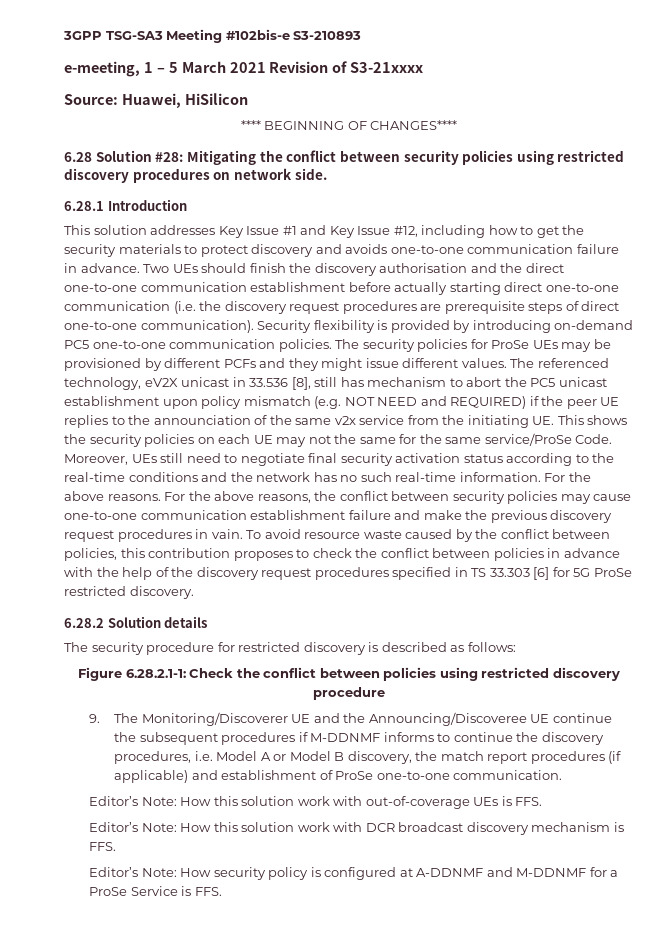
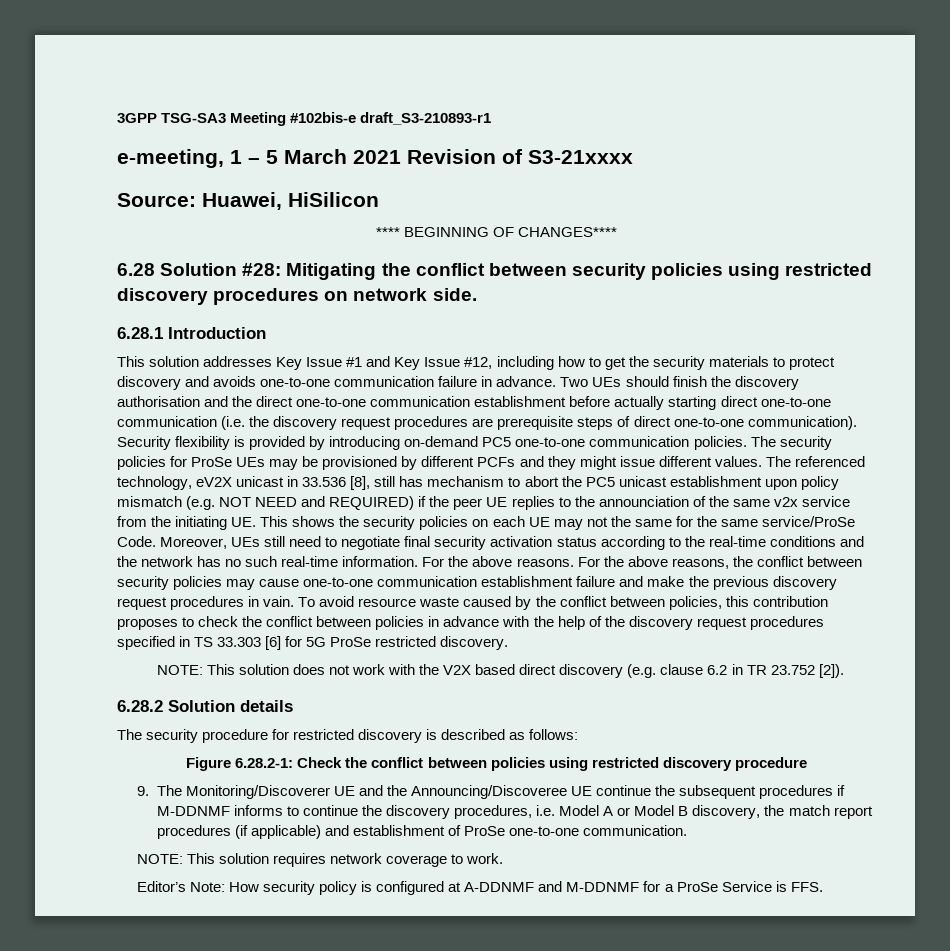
- 3GPP TSG-SA3 Meeting #102bis-e S3-210893
+ 3GPP TSG-SA3 Meeting #102bis-e draft_S3-210893-r1
+ NOTE: This solution does not work with the V2X based direct discovery (e.g. clause 6.2 in TR 23.752 [2]).
- Figure 6.28.2.1-1: Check the conflict between policies using restricted discovery procedure
+ Figure 6.28.2-1: Check the conflict between policies using restricted discovery procedure
- Editor’s Note: How this solution work with out-of-coverage UEs is FFS.
- Editor’s Note: How this solution work with DCR broadcast discovery mechanism is FFS.
+ NOTE: This solution requires network coverage to work.

